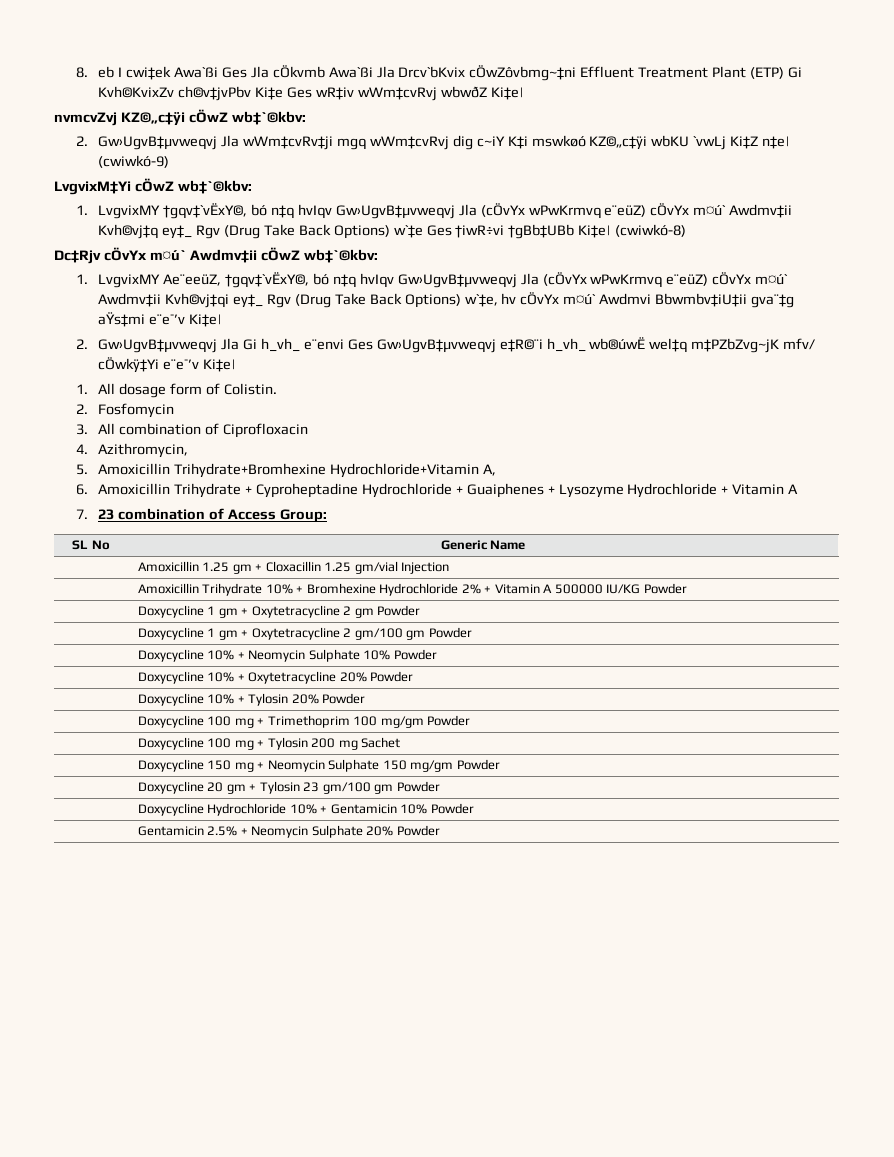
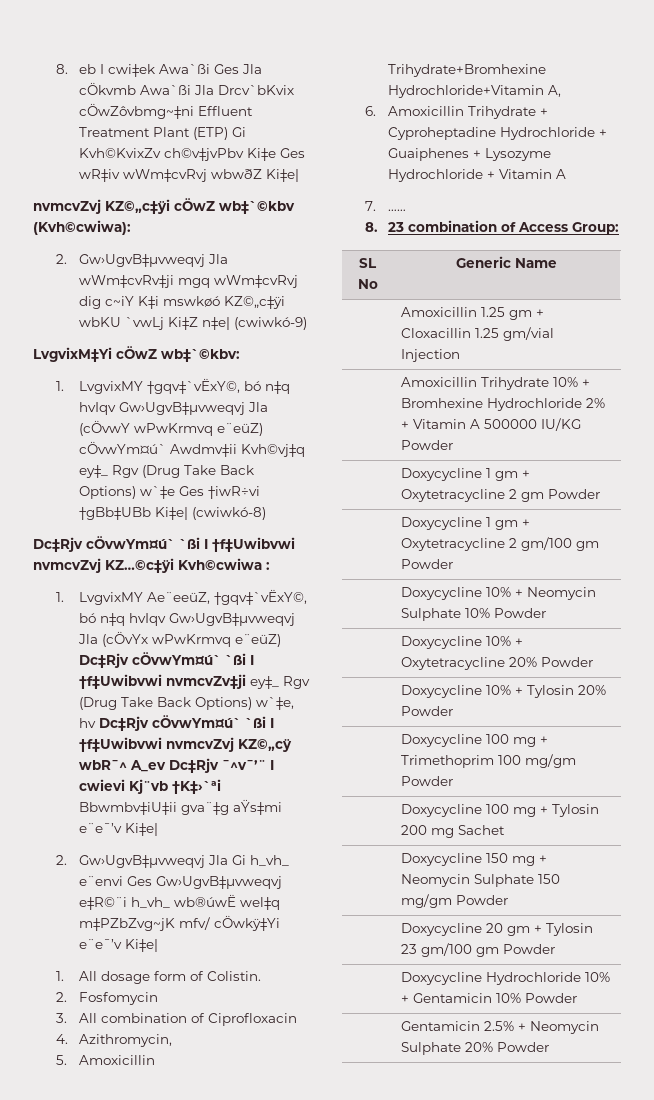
- nvmcvZvj KZ©„c‡ÿi cÖwZ wb‡`©kbv:
+ nvmcvZvj KZ©„c‡ÿi cÖwZ wb‡`©kbv (Kvh©cwiwa):
- 1. LvgvixMY †gqv‡`vËxY©, bó n‡q hvIqv Gw›UgvB‡µvweqvj Jla (cÖvYx wPwKrmvq e¨eüZ) cÖvYx m¤ú` Awdmv‡ii Kvh©vj‡q ey‡_ Rgv (Drug Take Back Options) w`‡e Ges †iwR÷vi †gBb‡UBb Ki‡e| (cwiwkó-8)
+ 1. LvgvixMY †gqv‡`vËxY©, bó n‡q hvIqv Gw›UgvB‡µvweqvj Jla (cÖvwY wPwKrmvq e¨eüZ) cÖvwYm¤ú` Awdmv‡ii Kvh©vj‡q ey‡_ Rgv (Drug Take Back Options) w`‡e Ges †iwR÷vi †gBb‡UBb Ki‡e| (cwiwkó-8)
- Dc‡Rjv cÖvYx m¤ú` Awdmv‡ii cÖwZ wb‡`©kbv:
+ Dc‡Rjv cÖvwYm¤ú` `ßi I †f‡Uwibvwi nvmcvZvj KZ…©c‡ÿi Kvh©cwiwa :
- 1. LvgvixMY Ae¨eeüZ, †gqv‡`vËxY©, bó n‡q hvIqv Gw›UgvB‡µvweqvj Jla (cÖvYx wPwKrmvq e¨eüZ) cÖvYx m¤ú` Awdmv‡ii Kvh©vj‡qi ey‡_ Rgv (Drug Take Back Options) w`‡e, hv cÖvYx m¤ú` Awdmvi Bbwmbv‡iU‡ii gva¨‡g aŸs‡mi e¨e¯’v Ki‡e|
+ 1. LvgvixMY Ae¨eeüZ, †gqv‡`vËxY©, bó n‡q hvIqv Gw›UgvB‡µvweqvj Jla (cÖvYx wPwKrmvq e¨eüZ) Dc‡Rjv cÖvwYm¤ú` `ßi I †f‡Uwibvwi nvmcvZv‡ji ey‡_ Rgv (Drug Take Back Options) w`‡e, hv Dc‡Rjv cÖvwYm¤ú` `ßi I †f‡Uwibvwi nvmcvZvj KZ©„cÿ wbR¯^ A_ev Dc‡Rjv ¯^v¯’¨ I cwievi Kj¨vb †K‡›`ªi Bbwmbv‡iU‡ii gva¨‡g aŸs‡mi e¨e¯’v Ki‡e|
- 7. 23 combination of Access Group:
+ 7. ……
+ 8. 23 combination of Access Group:

